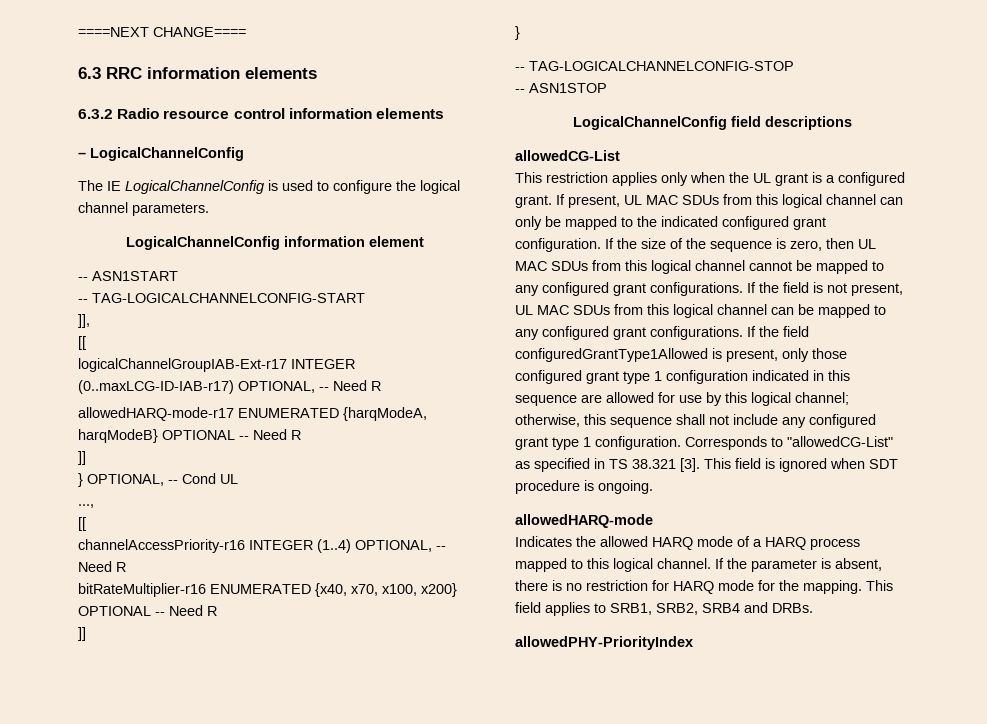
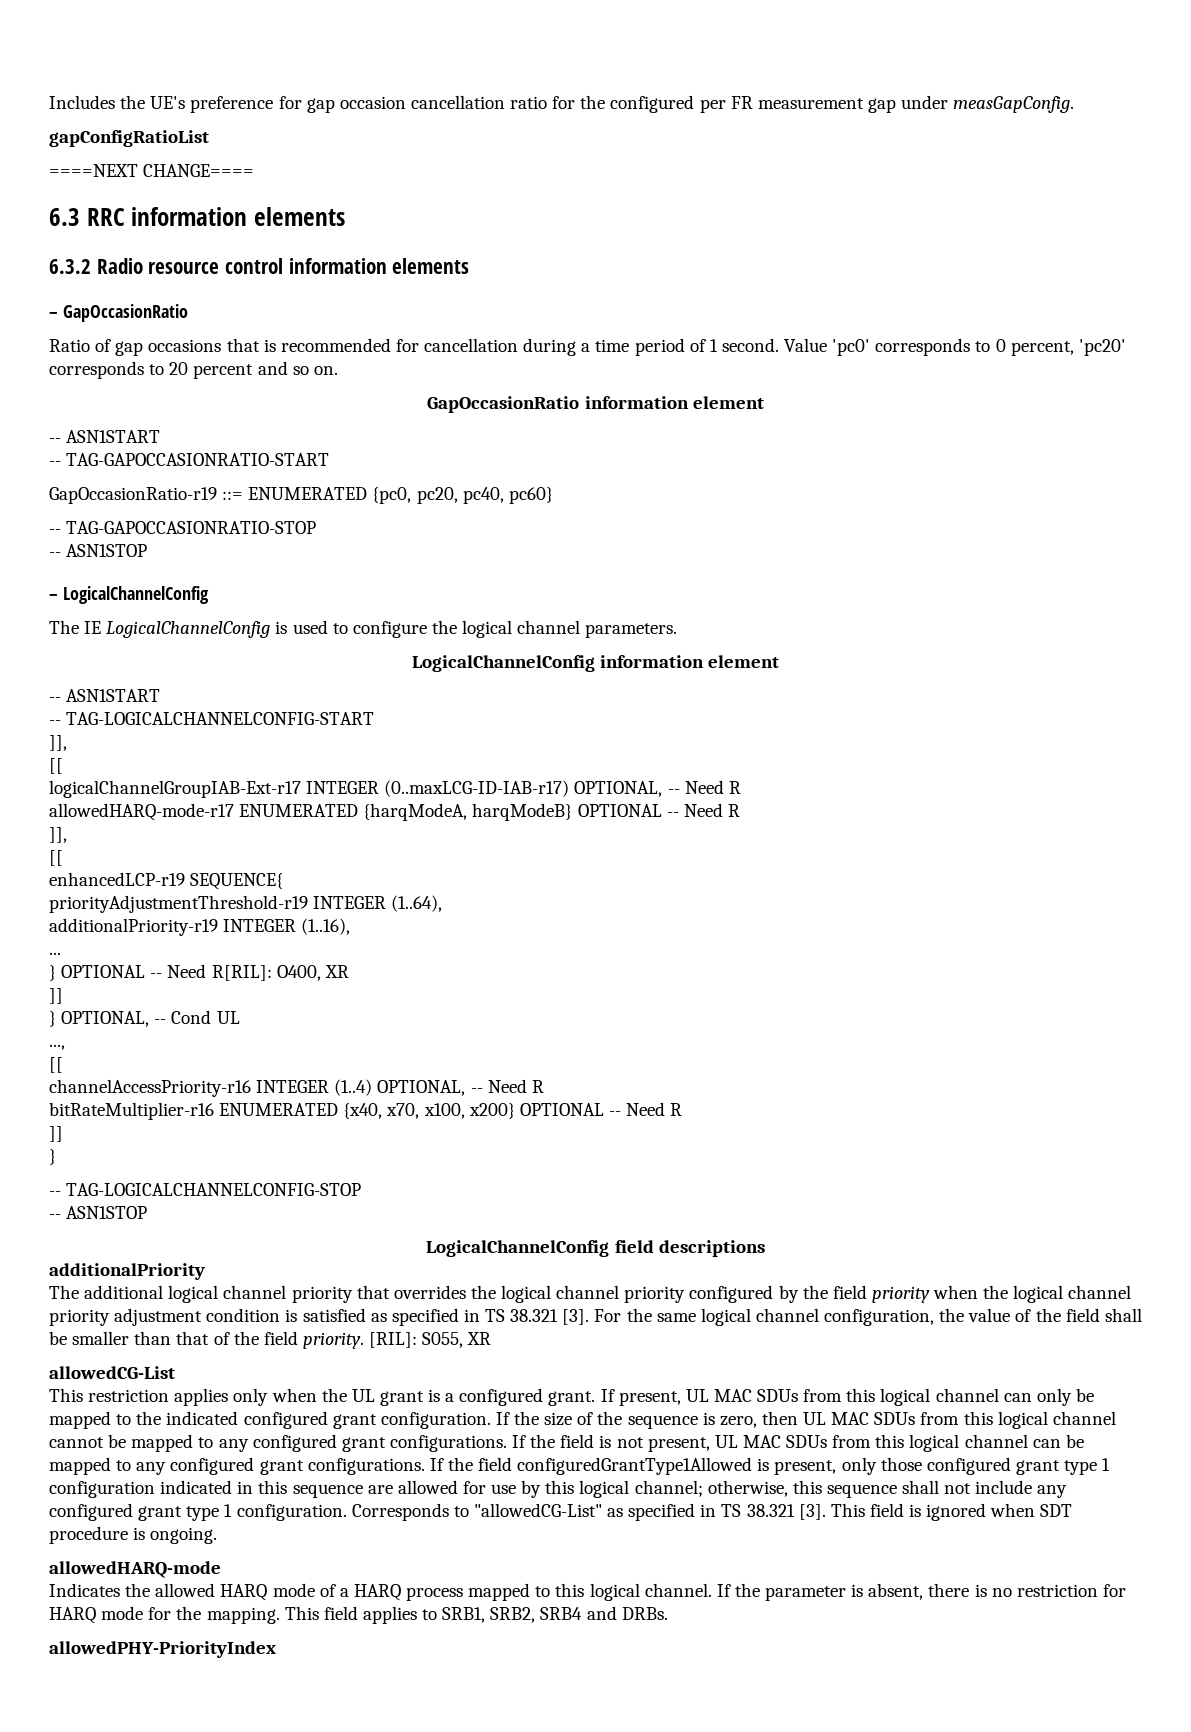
+ Includes the UE's preference for gap occasion cancellation ratio for the configured per FR measurement gap under measGapConfig.
+ gapConfigRatioList
+ – GapOccasionRatio
+ Ratio of gap occasions that is recommended for cancellation during a time period of 1 second. Value 'pc0' corresponds to 0 percent, 'pc20' corresponds to 20 percent and so on.
+ GapOccasionRatio information element
+ -- ASN1START
+ -- TAG-GAPOCCASIONRATIO-START
+ GapOccasionRatio-r19 ::= ENUMERATED {pc0, pc20, pc40, pc60}
+ -- TAG-GAPOCCASIONRATIO-STOP
+ -- ASN1STOP
  allowedHARQ-mode-r17 ENUMERATED {harqModeA, harqModeB} OPTIONAL -- Need R
+ ]],
+ [[
+ enhancedLCP-r19 SEQUENCE{
+ priorityAdjustmentThreshold-r19 INTEGER (1..64),
+ additionalPriority-r19 INTEGER (1..16),
+ ...
+ } OPTIONAL -- Need R[RIL]: O400, XR
+ additionalPriority
+ The additional logical channel priority that overrides the logical channel priority configured by the field priority when the logical channel priority adjustment condition is satisfied as specified in TS 38.321 [3]. For the same logical channel configuration, the value of the field shall be smaller than that of the field priority. [RIL]: S055, XR

